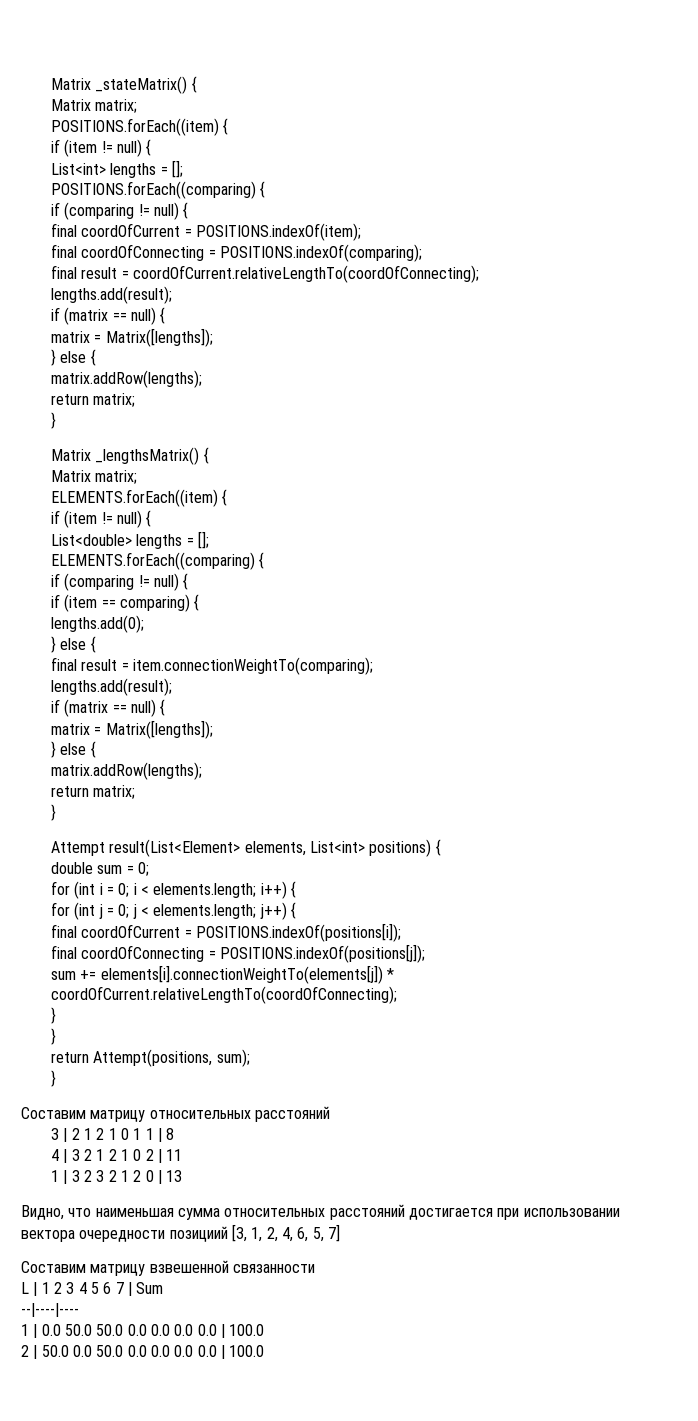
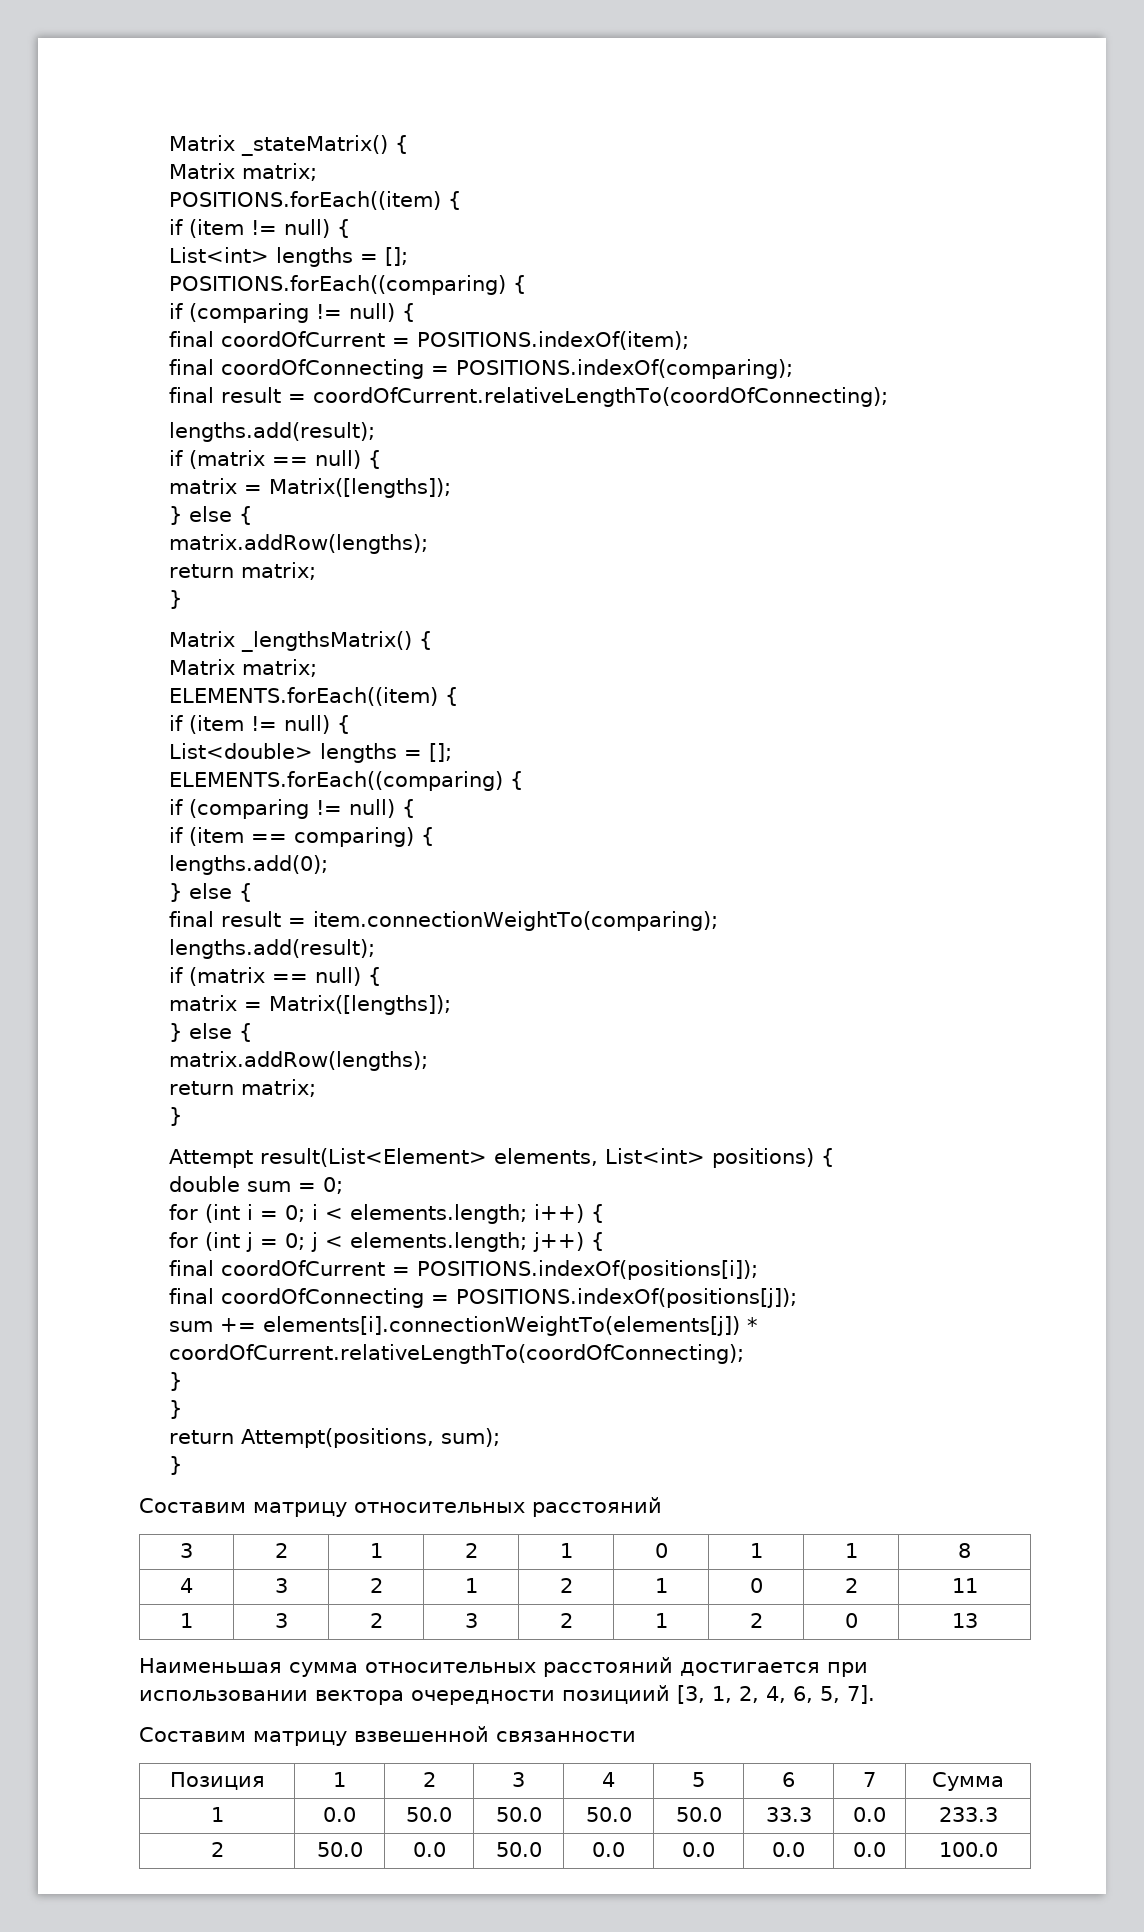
- 3 | 2 1 2 1 0 1 1 | 8
- 4 | 3 2 1 2 1 0 2 | 11
- 1 | 3 2 3 2 1 2 0 | 13
- Видно, что наименьшая сумма относительных расстояний достигается при использовании вектора очередности позициий [3, 1, 2, 4, 6, 5, 7]
+ 3 | 2 | 1 | 2 | 1 | 0 | 1 | 1 | 8
+ 4 | 3 | 2 | 1 | 2 | 1 | 0 | 2 | 11
+ 1 | 3 | 2 | 3 | 2 | 1 | 2 | 0 | 13
+ Наименьшая сумма относительных расстояний достигается при использовании вектора очередности позициий [3, 1, 2, 4, 6, 5, 7].
- L | 1 2 3 4 5 6 7 | Sum
- --|----|----
- 1 | 0.0 50.0 50.0 0.0 0.0 0.0 0.0 | 100.0
- 2 | 50.0 0.0 50.0 0.0 0.0 0.0 0.0 | 100.0
+ Позиция | 1 | 2 | 3 | 4 | 5 | 6 | 7 | Сумма
+ 1 | 0.0 | 50.0 | 50.0 | 50.0 | 50.0 | 33.3 | 0.0 | 233.3
+ 2 | 50.0 | 0.0 | 50.0 | 0.0 | 0.0 | 0.0 | 0.0 | 100.0

